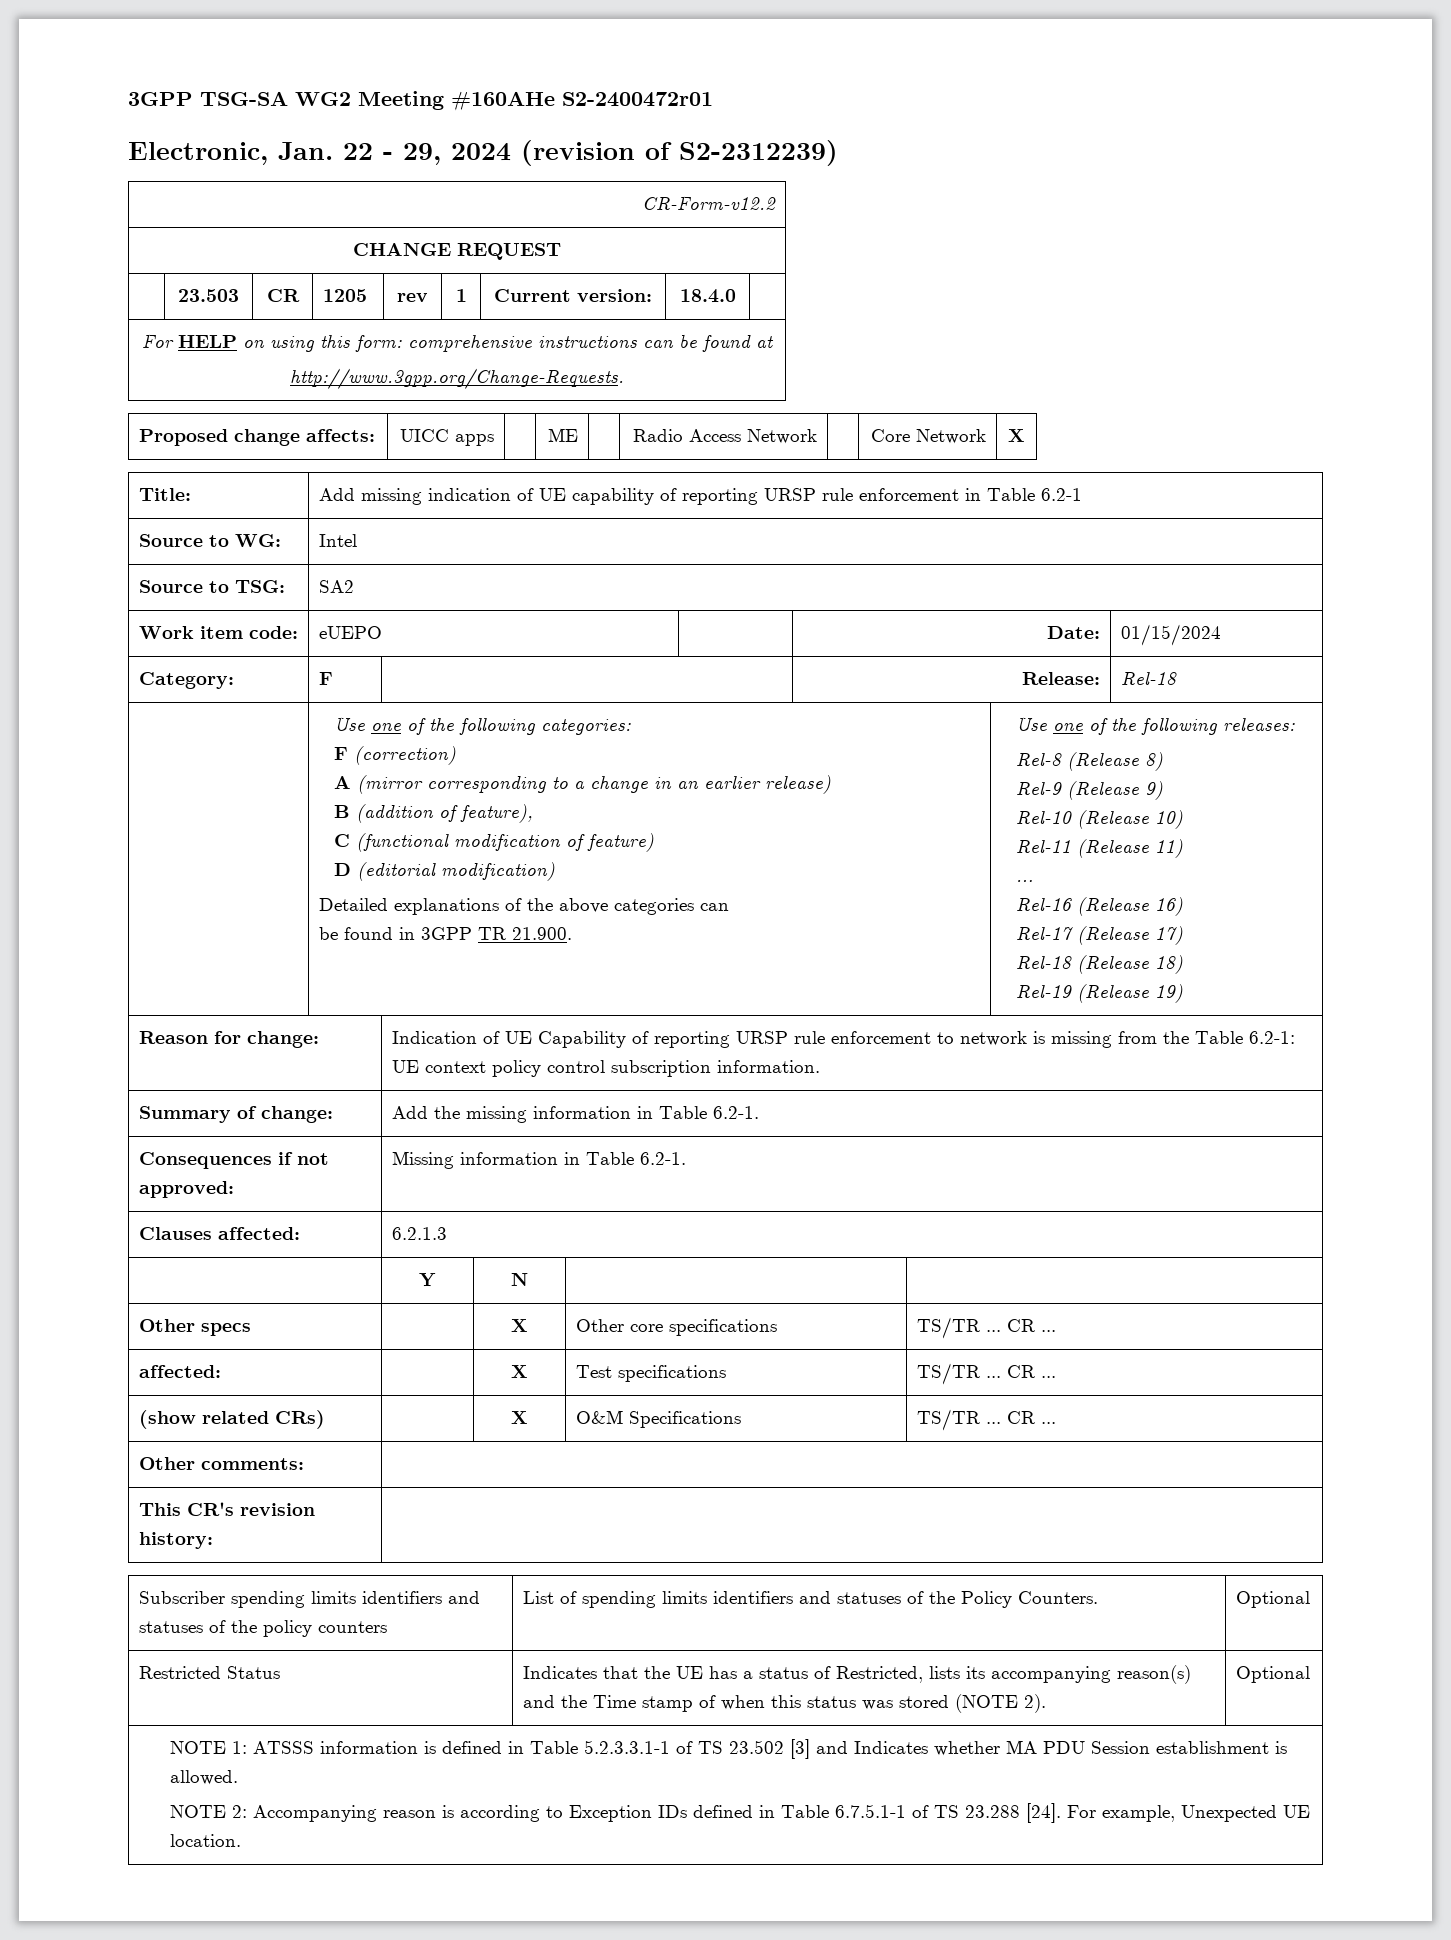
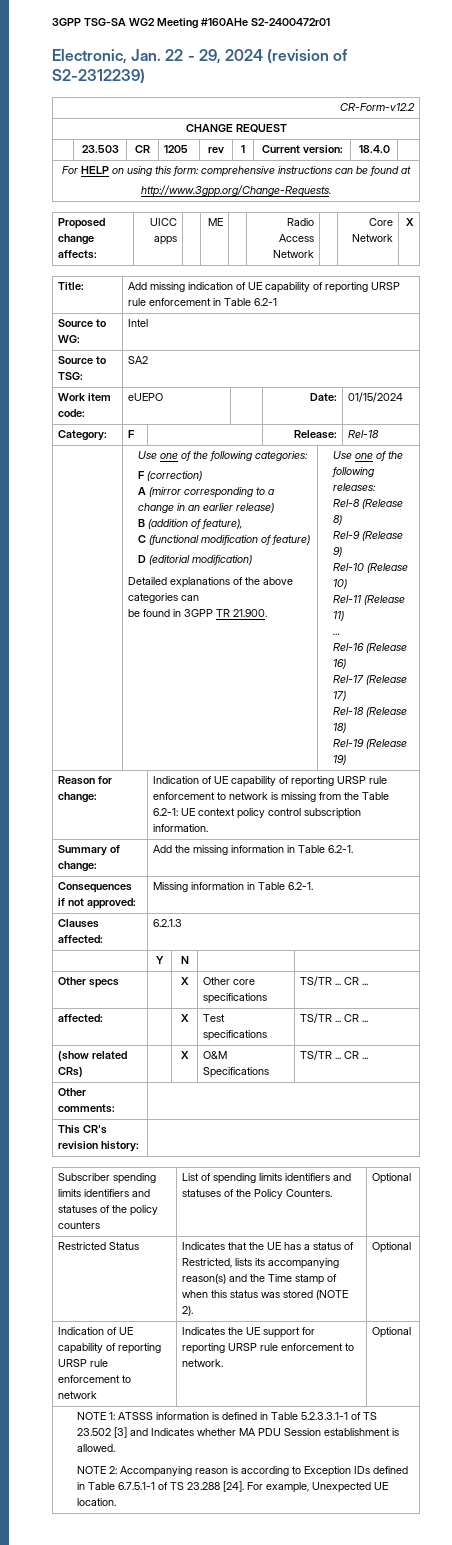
- Reason for change: | Indication of UE Capability of reporting URSP rule enforcement to network is missing from the Table 6.2-1: UE context policy control subscription information.
+ Reason for change: | Indication of UE capability of reporting URSP rule enforcement to network is missing from the Table 6.2-1: UE context policy control subscription information.
+ Indication of UE capability of reporting URSP rule enforcement to network | Indicates the UE support for reporting URSP rule enforcement to network. | Optional

